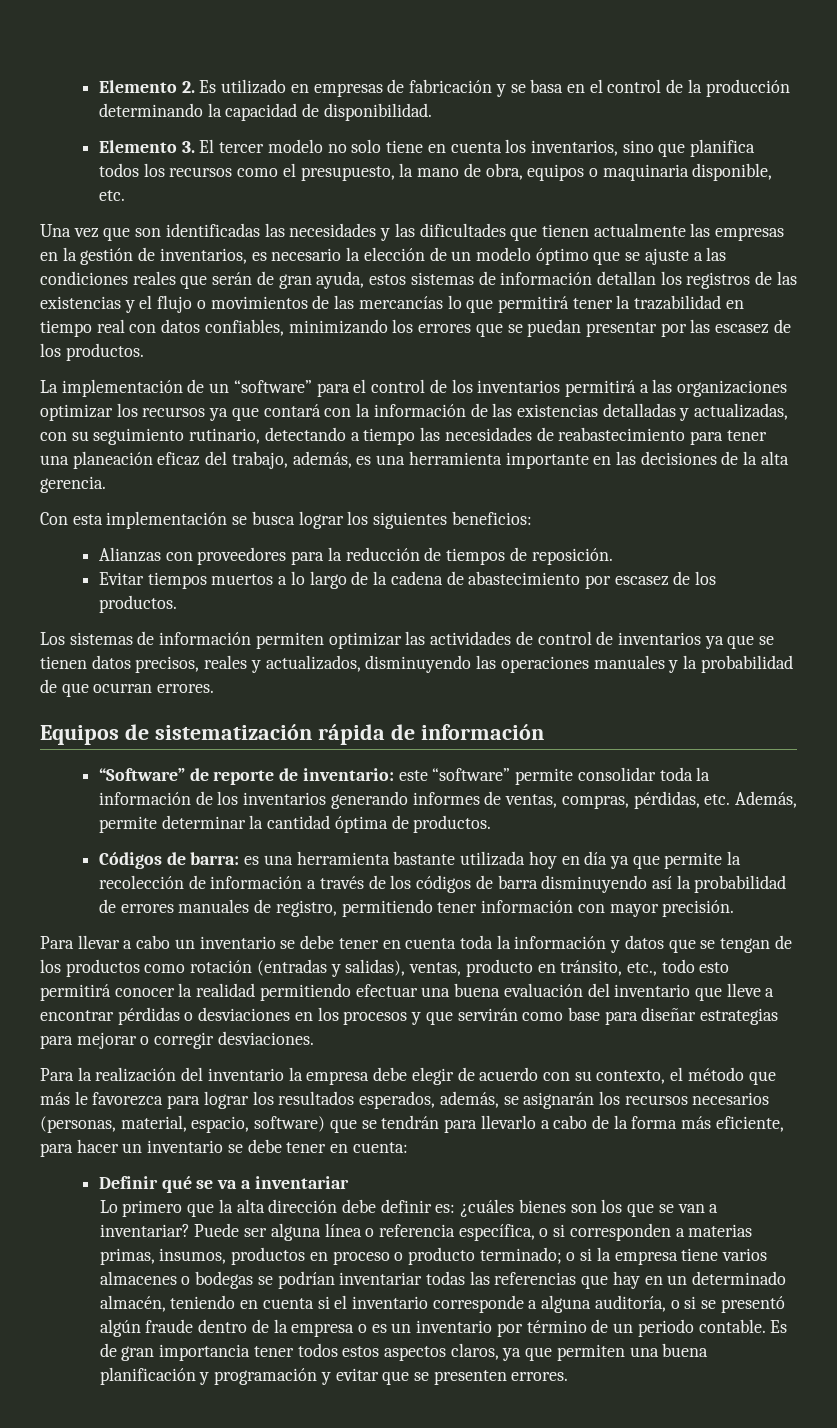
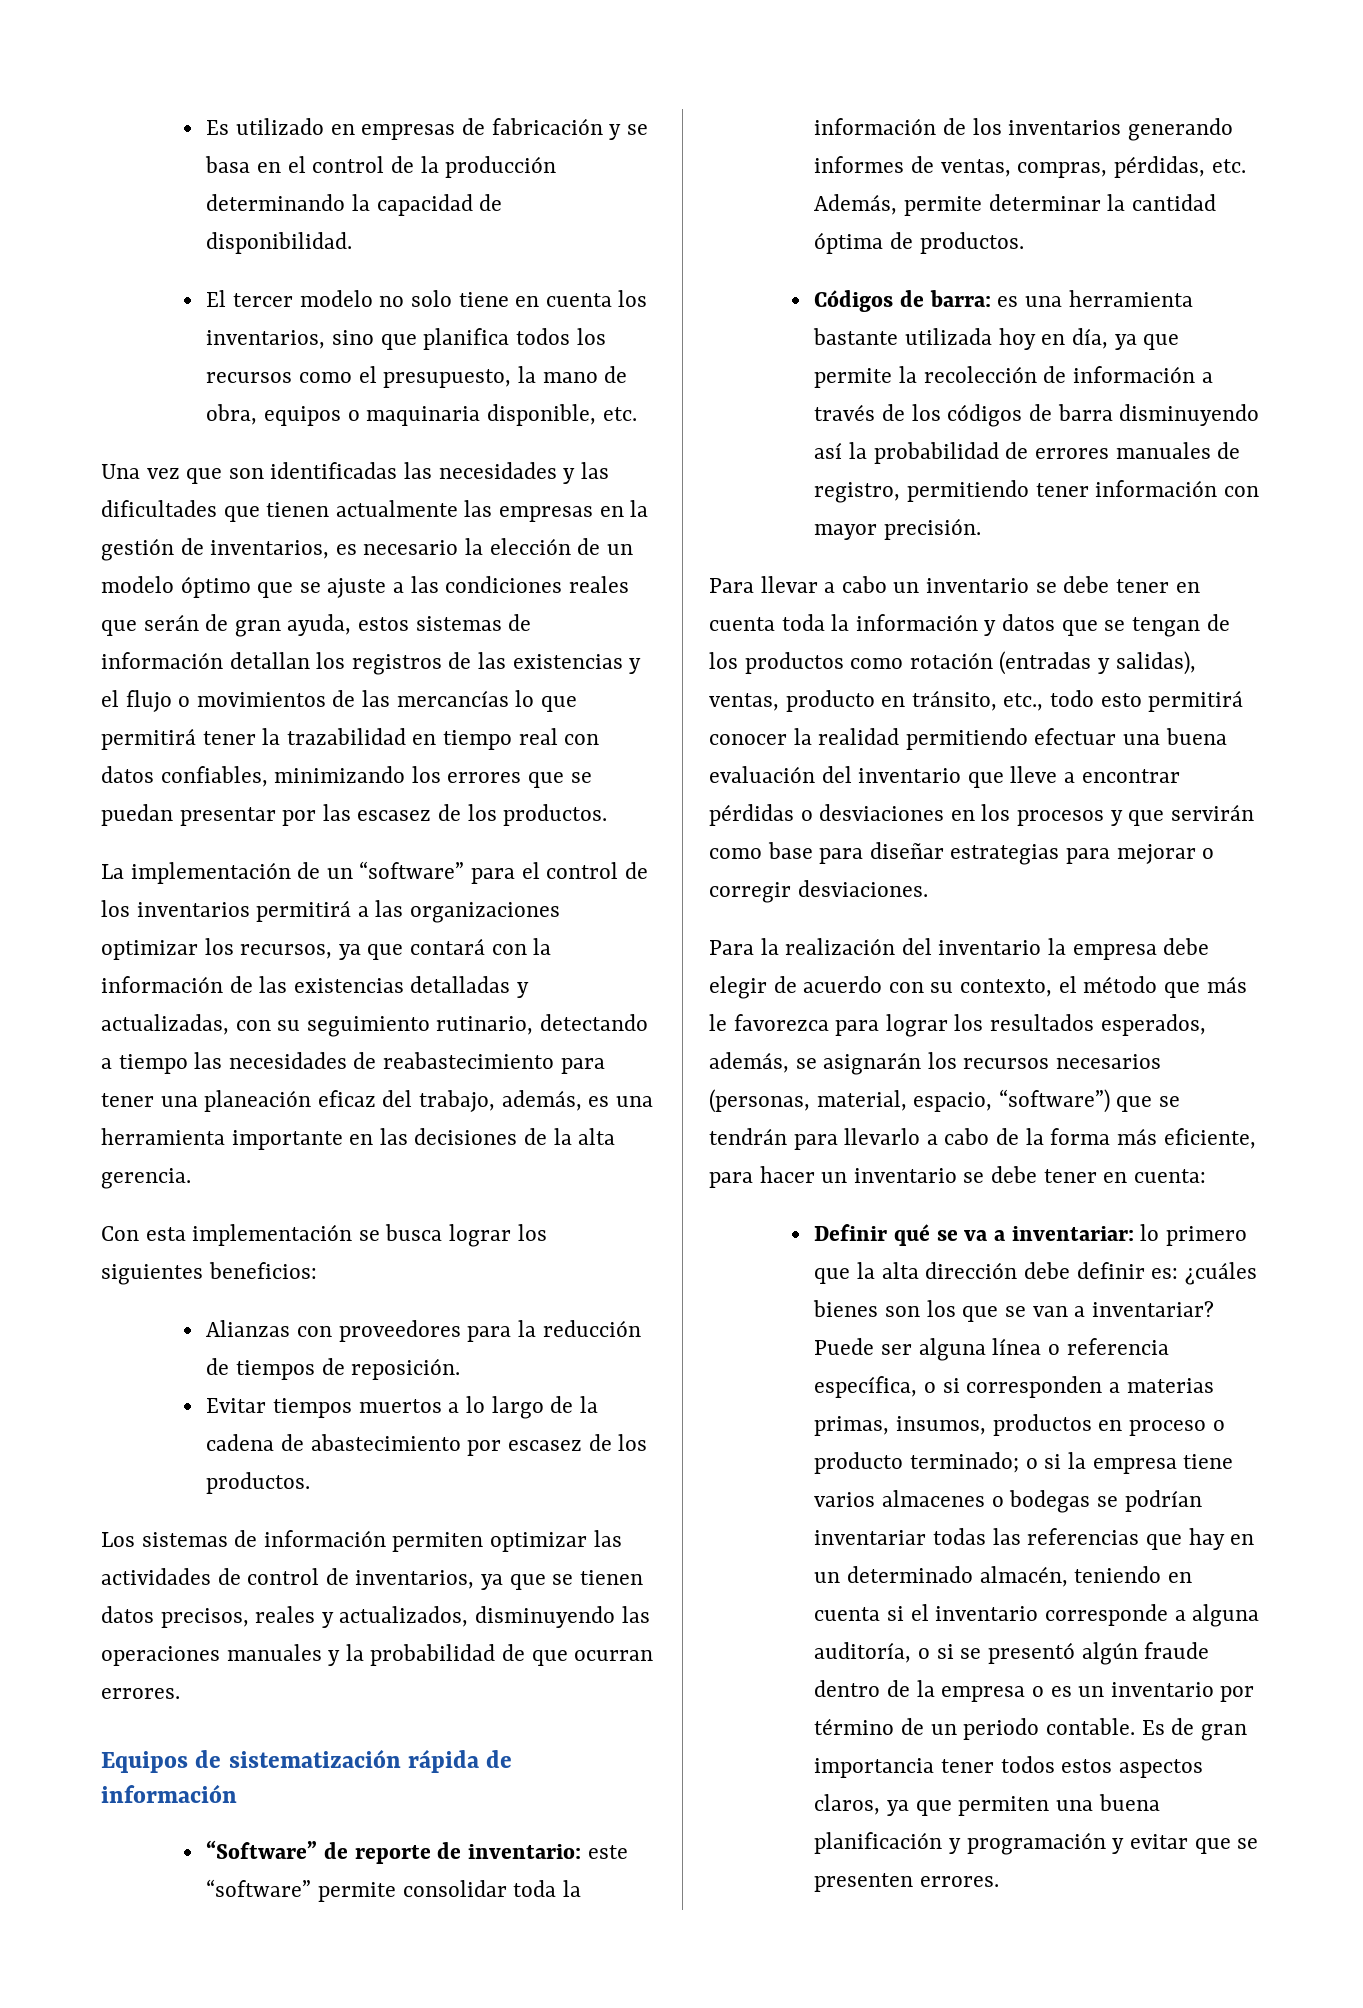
- Elemento 2. Es utilizado en empresas de fabricación y se basa en el control de la producción determinando la capacidad de disponibilidad.
+ Es utilizado en empresas de fabricación y se basa en el control de la producción determinando la capacidad de disponibilidad.
- Elemento 3. El tercer modelo no solo tiene en cuenta los inventarios, sino que planifica todos los recursos como el presupuesto, la mano de obra, equipos o maquinaria disponible, etc.
+ El tercer modelo no solo tiene en cuenta los inventarios, sino que planifica todos los recursos como el presupuesto, la mano de obra, equipos o maquinaria disponible, etc.
- La implementación de un “software” para el control de los inventarios permitirá a las organizaciones optimizar los recursos ya que contará con la información de las existencias detalladas y actualizadas, con su seguimiento rutinario, detectando a tiempo las necesidades de reabastecimiento para tener una planeación eficaz del trabajo, además, es una herramienta importante en las decisiones de la alta gerencia.
+ La implementación de un “software” para el control de los inventarios permitirá a las organizaciones optimizar los recursos, ya que contará con la información de las existencias detalladas y actualizadas, con su seguimiento rutinario, detectando a tiempo las necesidades de reabastecimiento para tener una planeación eficaz del trabajo, además, es una herramienta importante en las decisiones de la alta gerencia.
- Los sistemas de información permiten optimizar las actividades de control de inventarios ya que se tienen datos precisos, reales y actualizados, disminuyendo las operaciones manuales y la probabilidad de que ocurran errores.
+ Los sistemas de información permiten optimizar las actividades de control de inventarios, ya que se tienen datos precisos, reales y actualizados, disminuyendo las operaciones manuales y la probabilidad de que ocurran errores.
- Códigos de barra: es una herramienta bastante utilizada hoy en día ya que permite la recolección de información a través de los códigos de barra disminuyendo así la probabilidad de errores manuales de registro, permitiendo tener información con mayor precisión.
+ Códigos de barra: es una herramienta bastante utilizada hoy en día, ya que permite la recolección de información a través de los códigos de barra disminuyendo así la probabilidad de errores manuales de registro, permitiendo tener información con mayor precisión.
- Para la realización del inventario la empresa debe elegir de acuerdo con su contexto, el método que más le favorezca para lograr los resultados esperados, además, se asignarán los recursos necesarios (personas, material, espacio, software) que se tendrán para llevarlo a cabo de la forma más eficiente, para hacer un inventario se debe tener en cuenta:
+ Para la realización del inventario la empresa debe elegir de acuerdo con su contexto, el método que más le favorezca para lograr los resultados esperados, además, se asignarán los recursos necesarios (personas, material, espacio, “software”) que se tendrán para llevarlo a cabo de la forma más eficiente, para hacer un inventario se debe tener en cuenta:
- Definir qué se va a inventariar
- Lo primero que la alta dirección debe definir es: ¿cuáles bienes son los que se van a inventariar?
+ Definir qué se va a inventariar: lo primero que la alta dirección debe definir es: ¿cuáles bienes son los que se van a inventariar?

